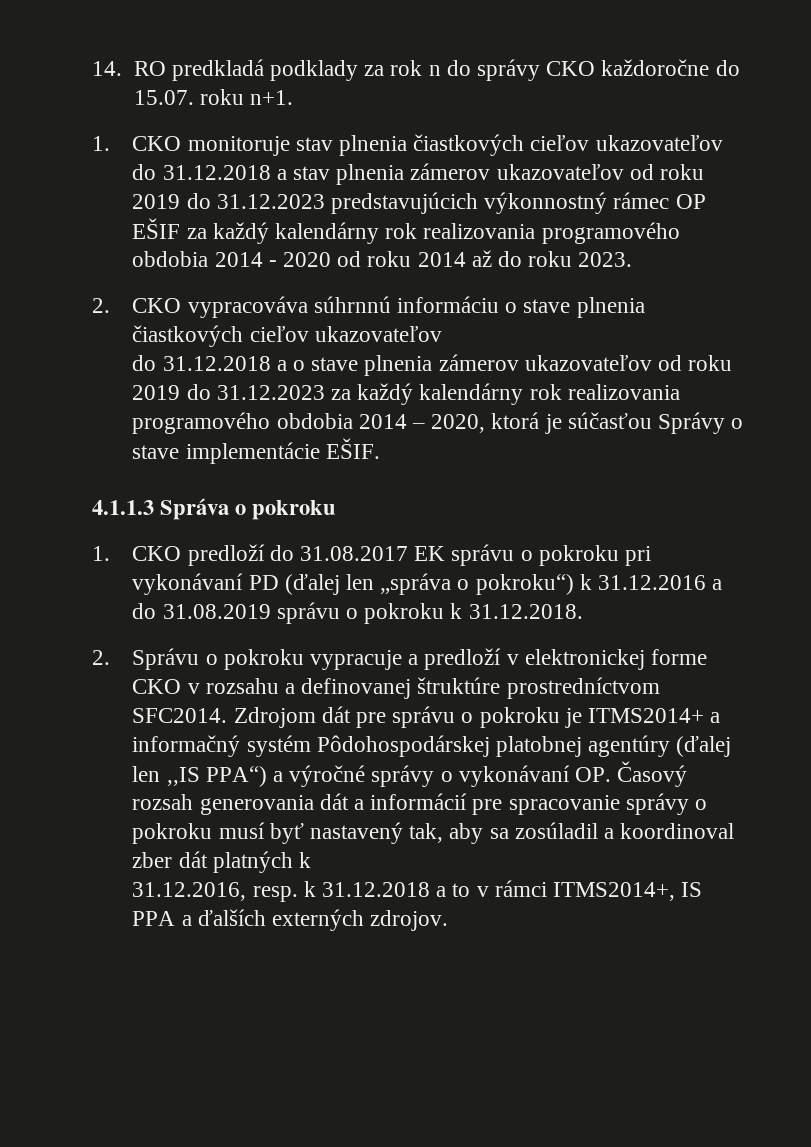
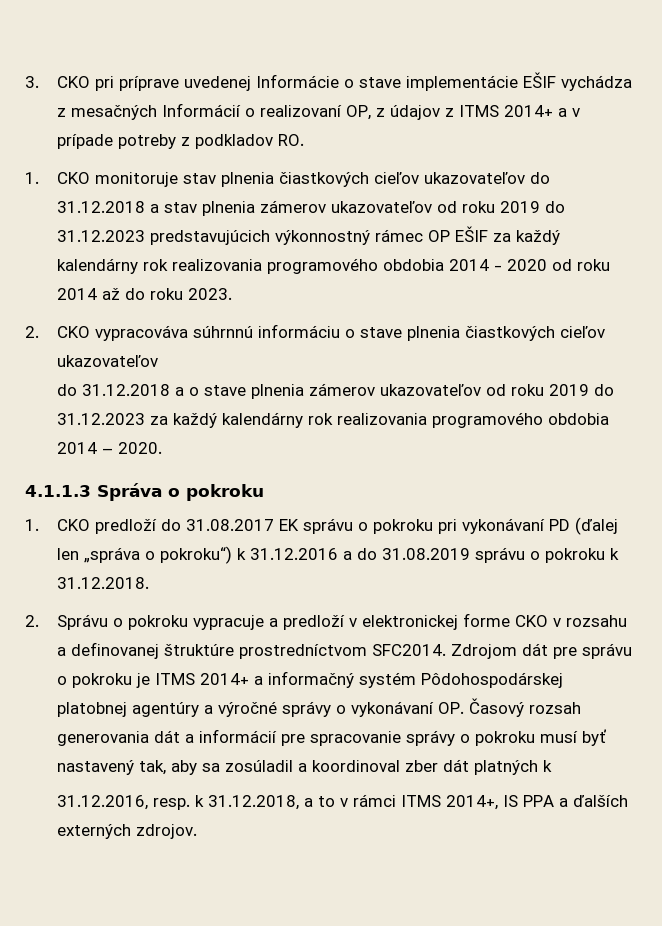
- 14. RO predkladá podklady za rok n do správy CKO každoročne do 15.07. roku n+1.
+ 3. CKO pri príprave uvedenej Informácie o stave implementácie EŠIF vychádza z mesačných Informácií o realizovaní OP, z údajov z ITMS 2014+ a v prípade potreby z podkladov RO.
- do 31.12.2018 a o stave plnenia zámerov ukazovateľov od roku 2019 do 31.12.2023 za každý kalendárny rok realizovania programového obdobia 2014 – 2020, ktorá je súčasťou Správy o stave implementácie EŠIF.
+ do 31.12.2018 a o stave plnenia zámerov ukazovateľov od roku 2019 do 31.12.2023 za každý kalendárny rok realizovania programového obdobia 2014 – 2020.
- Zdrojom dát pre správu o pokroku je ITMS2014+ a informačný systém Pôdohospodárskej platobnej agentúry (ďalej len ,,IS PPA“) a výročné správy o vykonávaní OP. Časový rozsah generovania dát a informácií pre spracovanie správy o pokroku musí byť nastavený tak, aby sa zosúladil a koordinoval zber dát platných k
+ Zdrojom dát pre správu o pokroku je ITMS 2014+ a informačný systém Pôdohospodárskej platobnej agentúry a výročné správy o vykonávaní OP. Časový rozsah generovania dát a informácií pre spracovanie správy o pokroku musí byť nastavený tak, aby sa zosúladil a koordinoval zber dát platných k
- 31.12.2016, resp. k 31.12.2018 a to v rámci ITMS2014+, IS PPA a ďalších externých zdrojov.
+ 31.12.2016, resp. k 31.12.2018, a to v rámci ITMS 2014+, IS PPA a ďalších externých zdrojov.

